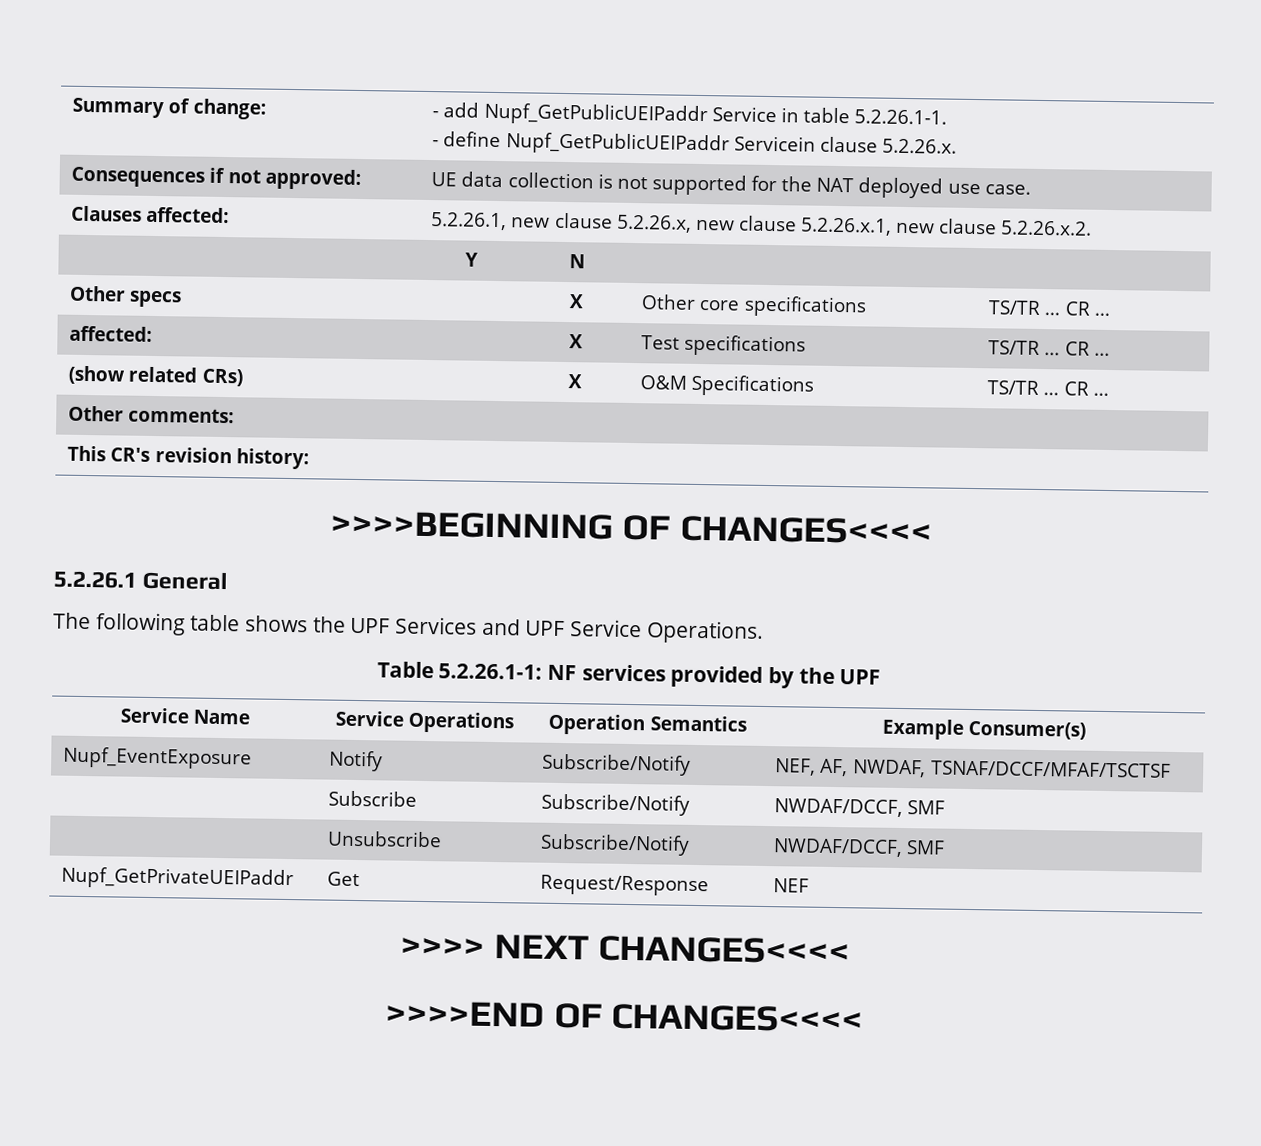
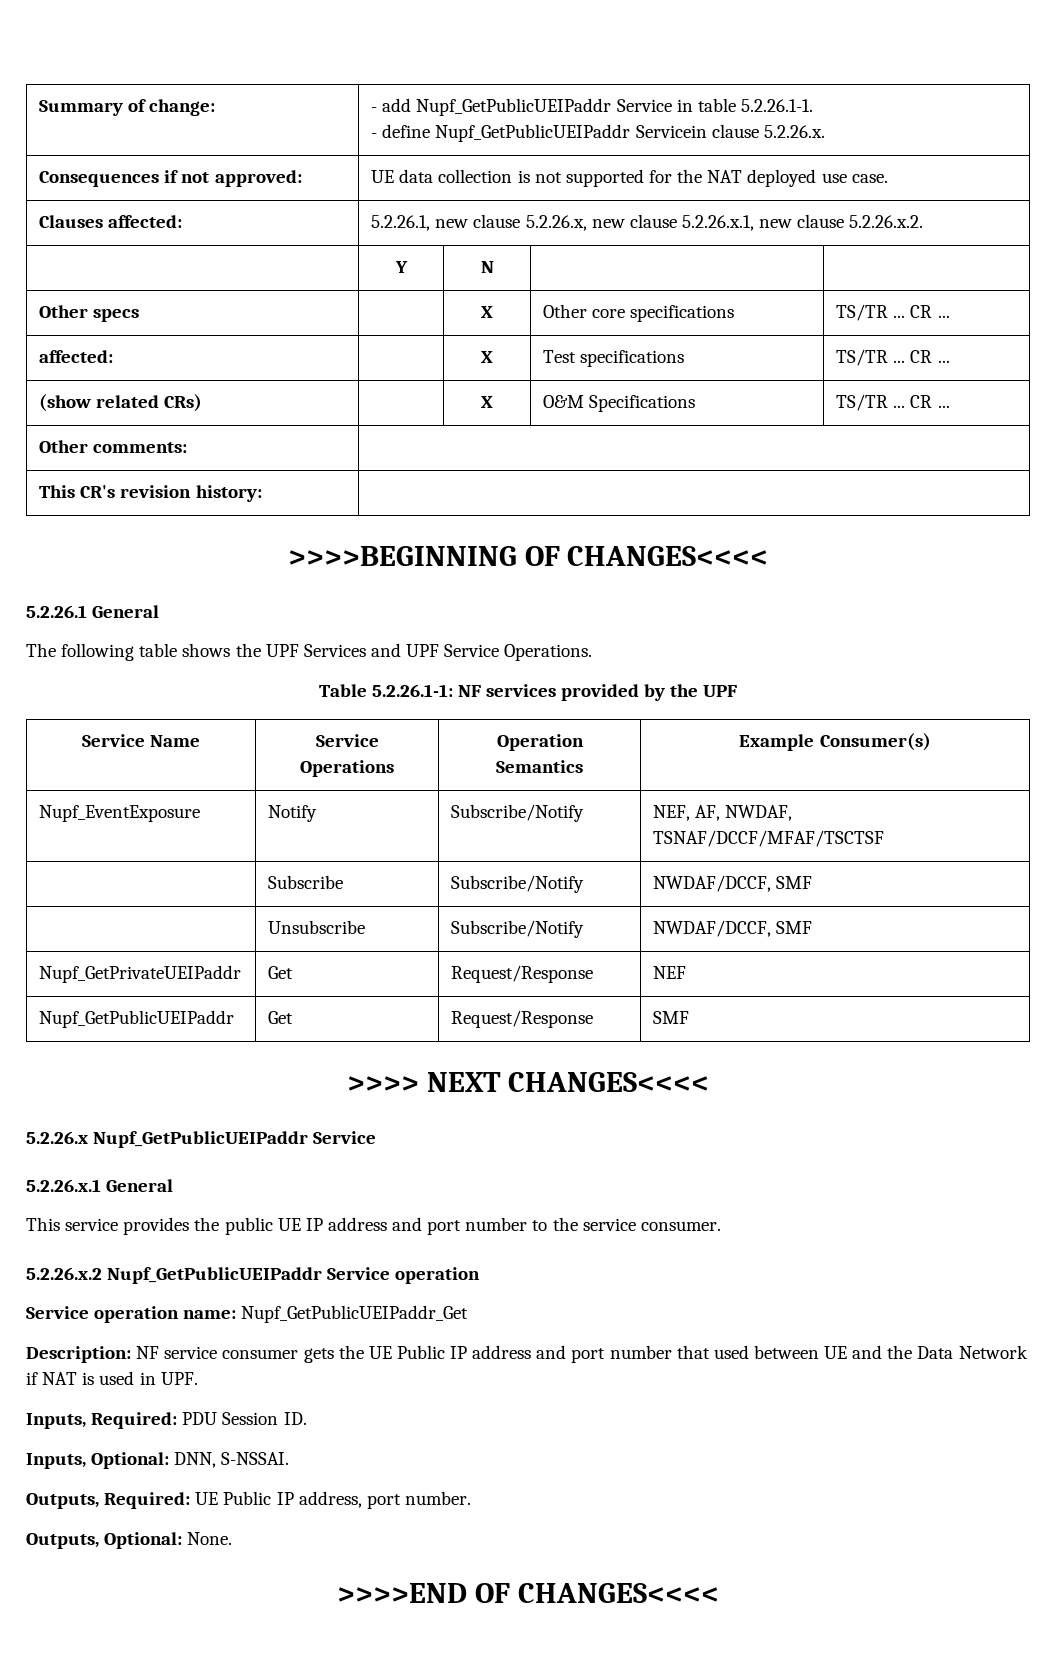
+ Nupf_GetPublicUEIPaddr | Get | Request/Response | SMF
+ 5.2.26.x Nupf_GetPublicUEIPaddr Service
+ 5.2.26.x.1 General
+ This service provides the public UE IP address and port number to the service consumer.
+ 5.2.26.x.2 Nupf_GetPublicUEIPaddr Service operation
+ Service operation name: Nupf_GetPublicUEIPaddr_Get
+ Description: NF service consumer gets the UE Public IP address and port number that used between UE and the Data Network if NAT is used in UPF.
+ Inputs, Required: PDU Session ID.
+ Inputs, Optional: DNN, S-NSSAI.
+ Outputs, Required: UE Public IP address, port number.
+ Outputs, Optional: None.

